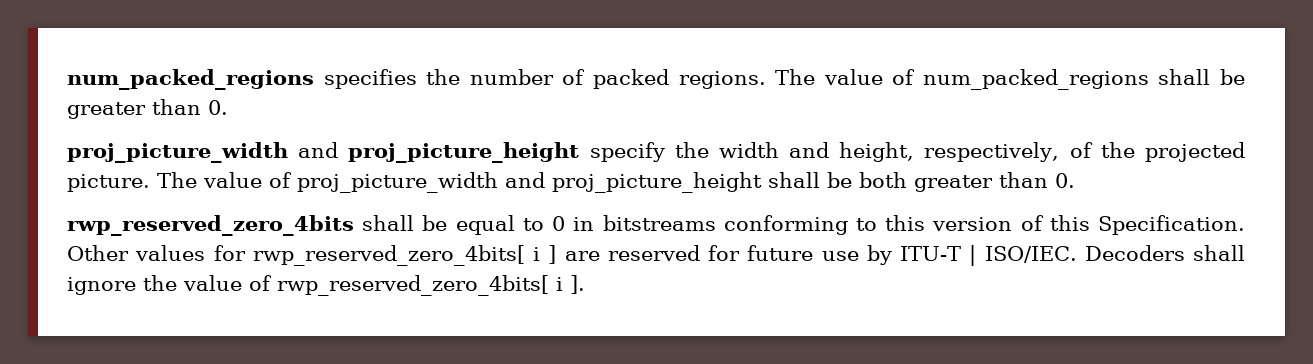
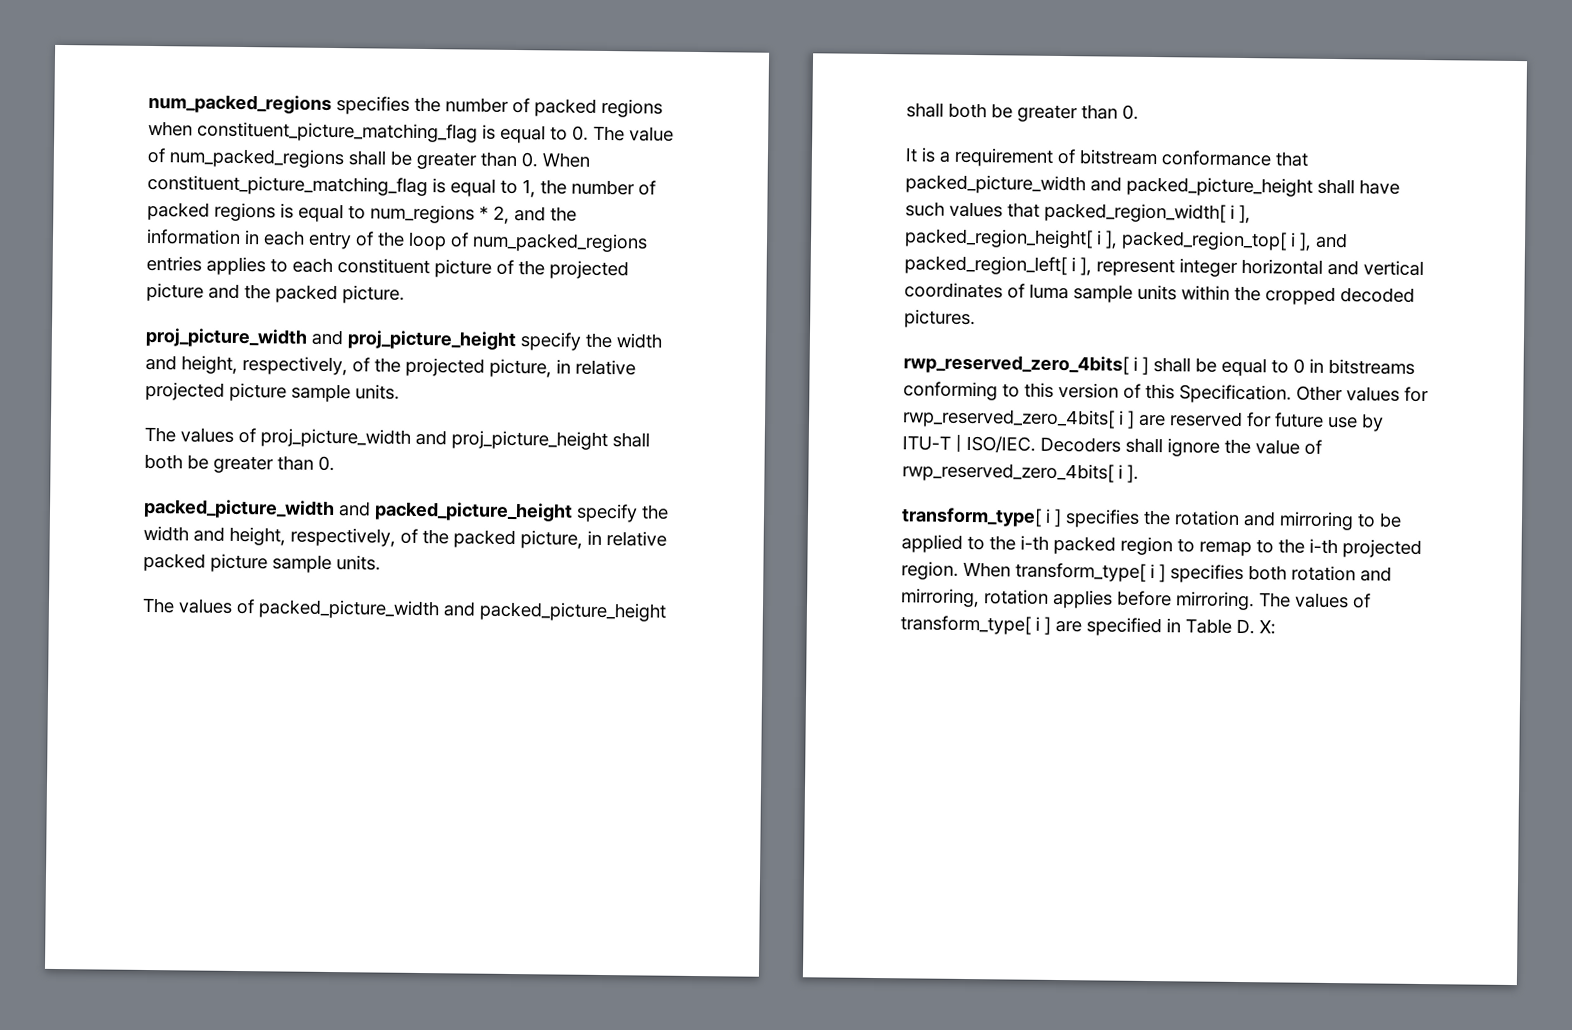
- num_packed_regions specifies the number of packed regions. The value of num_packed_regions shall be greater than 0.
+ num_packed_regions specifies the number of packed regions when constituent_picture_matching_flag is equal to 0. The value of num_packed_regions shall be greater than 0. When constituent_picture_matching_flag is equal to 1, the number of packed regions is equal to num_regions * 2, and the information in each entry of the loop of num_packed_regions entries applies to each constituent picture of the projected picture and the packed picture.
- proj_picture_width and proj_picture_height specify the width and height, respectively, of the projected picture. The value of proj_picture_width and proj_picture_height shall be both greater than 0.
- rwp_reserved_zero_4bits shall be equal to 0 in bitstreams conforming to this version of this Specification.
+ proj_picture_width and proj_picture_height specify the width and height, respectively, of the projected picture, in relative projected picture sample units.
+ The values of proj_picture_width and proj_picture_height shall both be greater than 0.
+ packed_picture_width and packed_picture_height specify the width and height, respectively, of the packed picture, in relative packed picture sample units.
+ The values of packed_picture_width and packed_picture_height shall both be greater than 0.
+ It is a requirement of bitstream conformance that packed_picture_width and packed_picture_height shall have such values that packed_region_width[ i ], packed_region_height[ i ], packed_region_top[ i ], and packed_region_left[ i ], represent integer horizontal and vertical coordinates of luma sample units within the cropped decoded pictures.
+ rwp_reserved_zero_4bits[ i ] shall be equal to 0 in bitstreams conforming to this version of this Specification.
+ transform_type[ i ] specifies the rotation and mirroring to be applied to the i-th packed region to remap to the i-th projected region. When transform_type[ i ] specifies both rotation and mirroring, rotation applies before mirroring. The values of transform_type[ i ] are specified in Table D. X:

